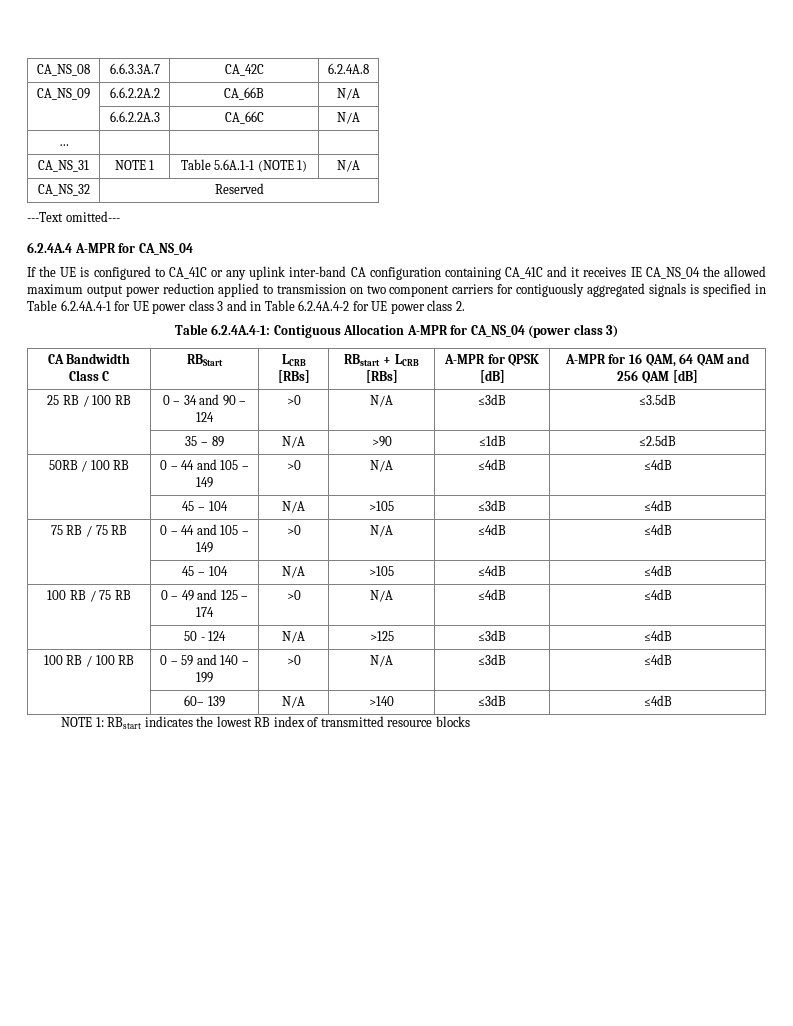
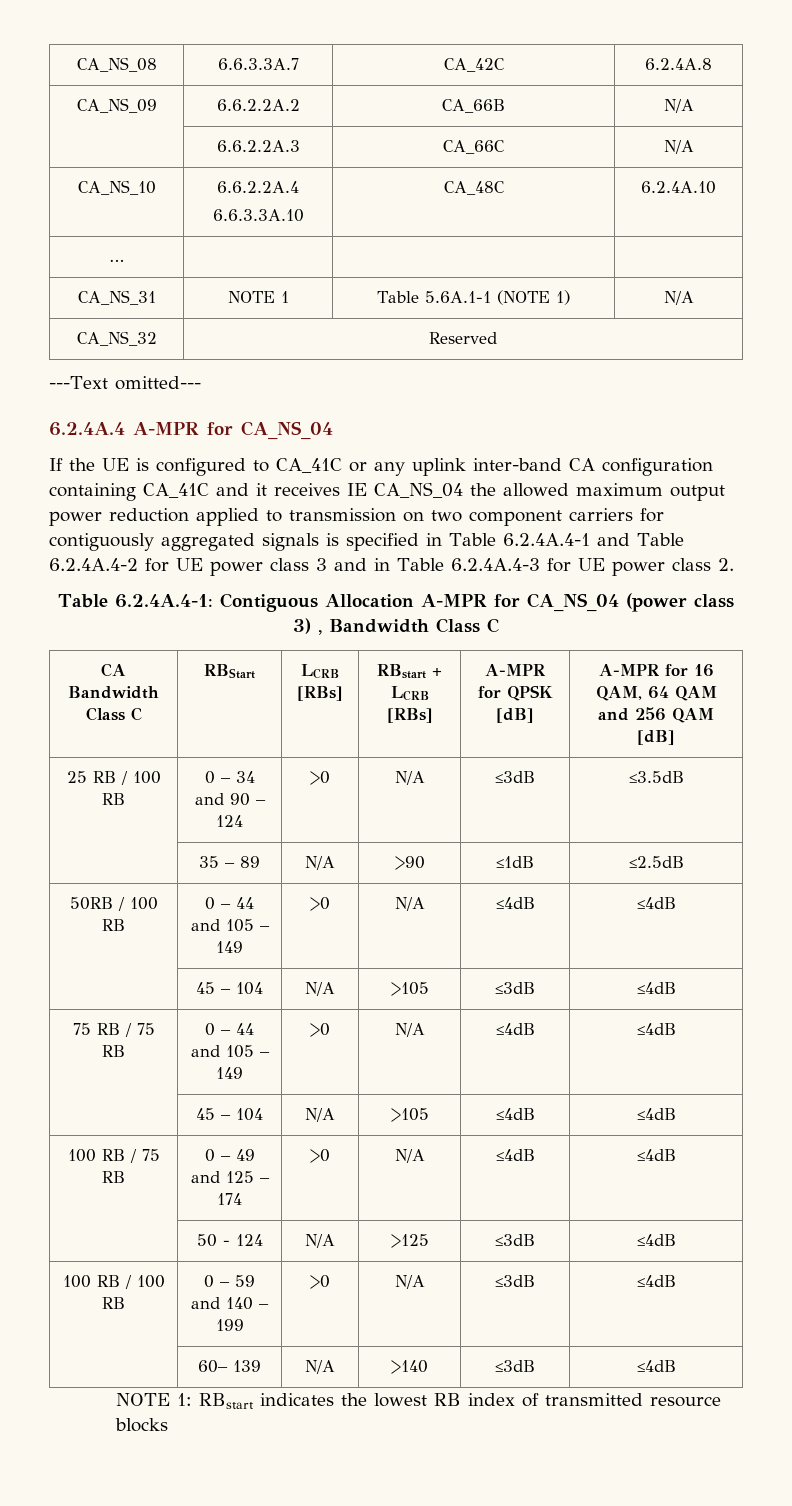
+ CA_NS_10 | 6.6.2.2A.4
+ 6.6.3.3A.10 | CA_48C | 6.2.4A.10
- If the UE is configured to CA_41C or any uplink inter-band CA configuration containing CA_41C and it receives IE CA_NS_04 the allowed maximum output power reduction applied to transmission on two component carriers for contiguously aggregated signals is specified in Table 6.2.4A.4-1 for UE power class 3 and in Table 6.2.4A.4-2 for UE power class 2.
+ If the UE is configured to CA_41C or any uplink inter-band CA configuration containing CA_41C and it receives IE CA_NS_04 the allowed maximum output power reduction applied to transmission on two component carriers for contiguously aggregated signals is specified in Table 6.2.4A.4-1 and Table 6.2.4A.4-2 for UE power class 3 and in Table 6.2.4A.4-3 for UE power class 2.
- Table 6.2.4A.4-1: Contiguous Allocation A-MPR for CA_NS_04 (power class 3)
+ Table 6.2.4A.4-1: Contiguous Allocation A-MPR for CA_NS_04 (power class 3) , Bandwidth Class C

